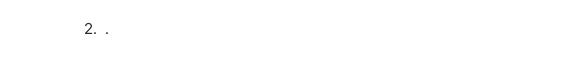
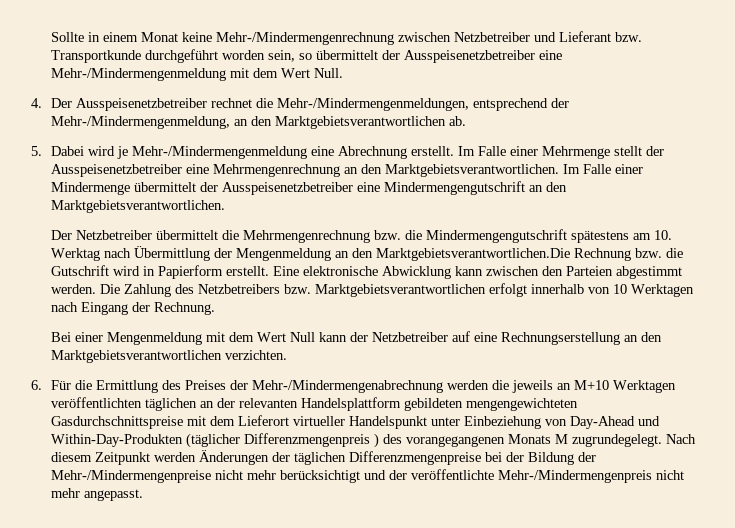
- 2. .
+ Sollte in einem Monat keine Mehr-/Mindermengenrechnung zwischen Netzbetreiber und Lieferant bzw. Transportkunde durchgeführt worden sein, so übermittelt der Ausspeisenetzbetreiber eine Mehr-/Mindermengenmeldung mit dem Wert Null.
+ 4. Der Ausspeisenetzbetreiber rechnet die Mehr-/Mindermengenmeldungen, entsprechend der Mehr-/Mindermengenmeldung, an den Marktgebietsverantwortlichen ab.
+ 5. Dabei wird je Mehr-/Mindermengenmeldung eine Abrechnung erstellt. Im Falle einer Mehrmenge stellt der Ausspeisenetzbetreiber eine Mehrmengenrechnung an den Marktgebietsverantwortlichen. Im Falle einer Mindermenge übermittelt der Ausspeisenetzbetreiber eine Mindermengengutschrift an den Marktgebietsverantwortlichen.
+ Der Netzbetreiber übermittelt die Mehrmengenrechnung bzw. die Mindermengengutschrift spätestens am 10. Werktag nach Übermittlung der Mengenmeldung an den Marktgebietsverantwortlichen.Die Rechnung bzw. die Gutschrift wird in Papierform erstellt. Eine elektronische Abwicklung kann zwischen den Parteien abgestimmt werden. Die Zahlung des Netzbetreibers bzw. Marktgebietsverantwortlichen erfolgt innerhalb von 10 Werktagen nach Eingang der Rechnung.
+ Bei einer Mengenmeldung mit dem Wert Null kann der Netzbetreiber auf eine Rechnungserstellung an den Marktgebietsverantwortlichen verzichten.
+ 6. Für die Ermittlung des Preises der Mehr-/Mindermengenabrechnung werden die jeweils an M+10 Werktagen veröffentlichten täglichen an der relevanten Handelsplattform gebildeten mengengewichteten Gasdurchschnittspreise mit dem Lieferort virtueller Handelspunkt unter Einbeziehung von Day-Ahead und Within-Day-Produkten (täglicher Differenzmengenpreis ) des vorangegangenen Monats M zugrundegelegt. Nach diesem Zeitpunkt werden Änderungen der täglichen Differenzmengenpreise bei der Bildung der Mehr-/Mindermengenpreise nicht mehr berücksichtigt und der veröffentlichte Mehr-/Mindermengenpreis nicht mehr angepasst.

